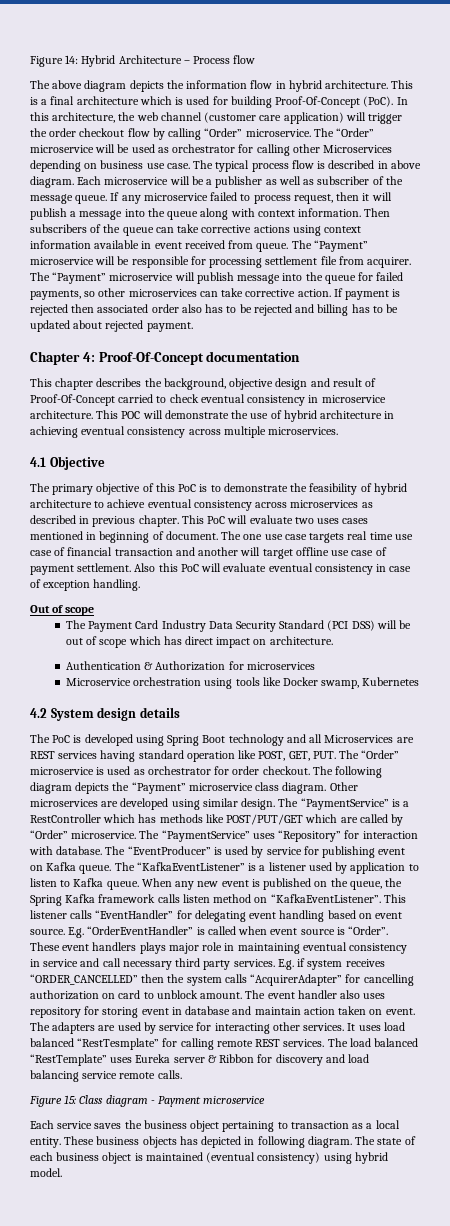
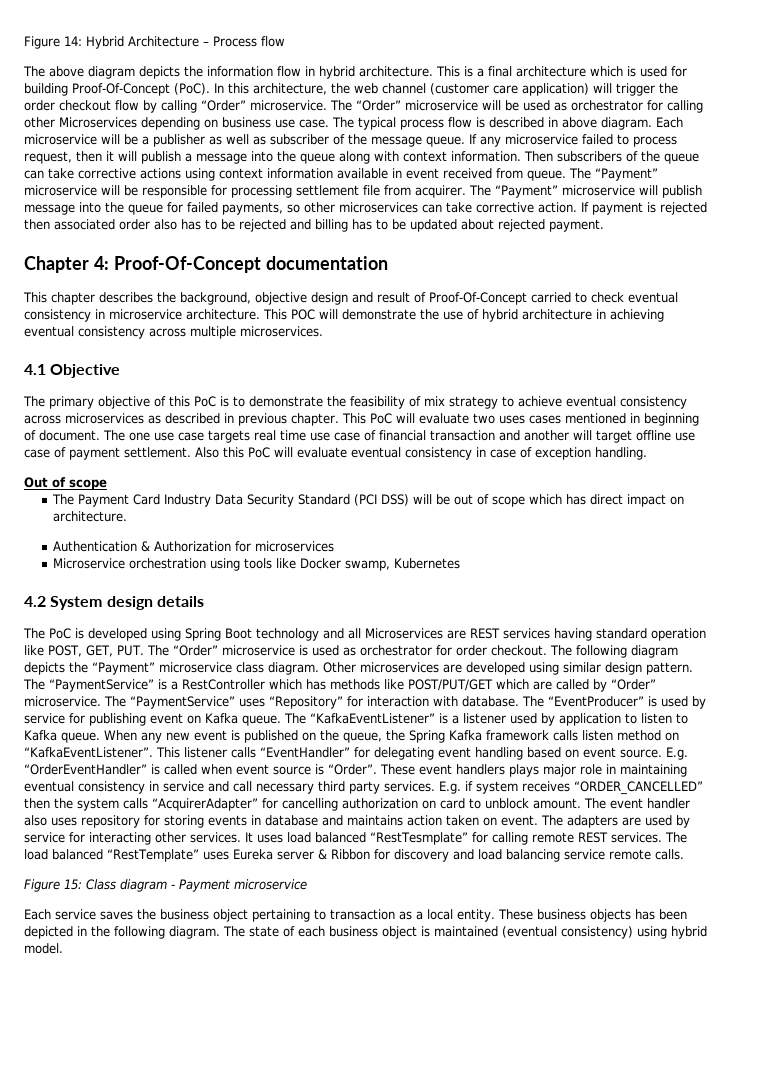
- The primary objective of this PoC is to demonstrate the feasibility of hybrid architecture to achieve eventual consistency across microservices as described in previous chapter.
+ The primary objective of this PoC is to demonstrate the feasibility of mix strategy to achieve eventual consistency across microservices as described in previous chapter.
- Other microservices are developed using similar design.
+ Other microservices are developed using similar design pattern.
- The event handler also uses repository for storing event in database and maintain action taken on event.
+ The event handler also uses repository for storing events in database and maintains action taken on event.
- These business objects has depicted in following diagram.
+ These business objects has been depicted in the following diagram.

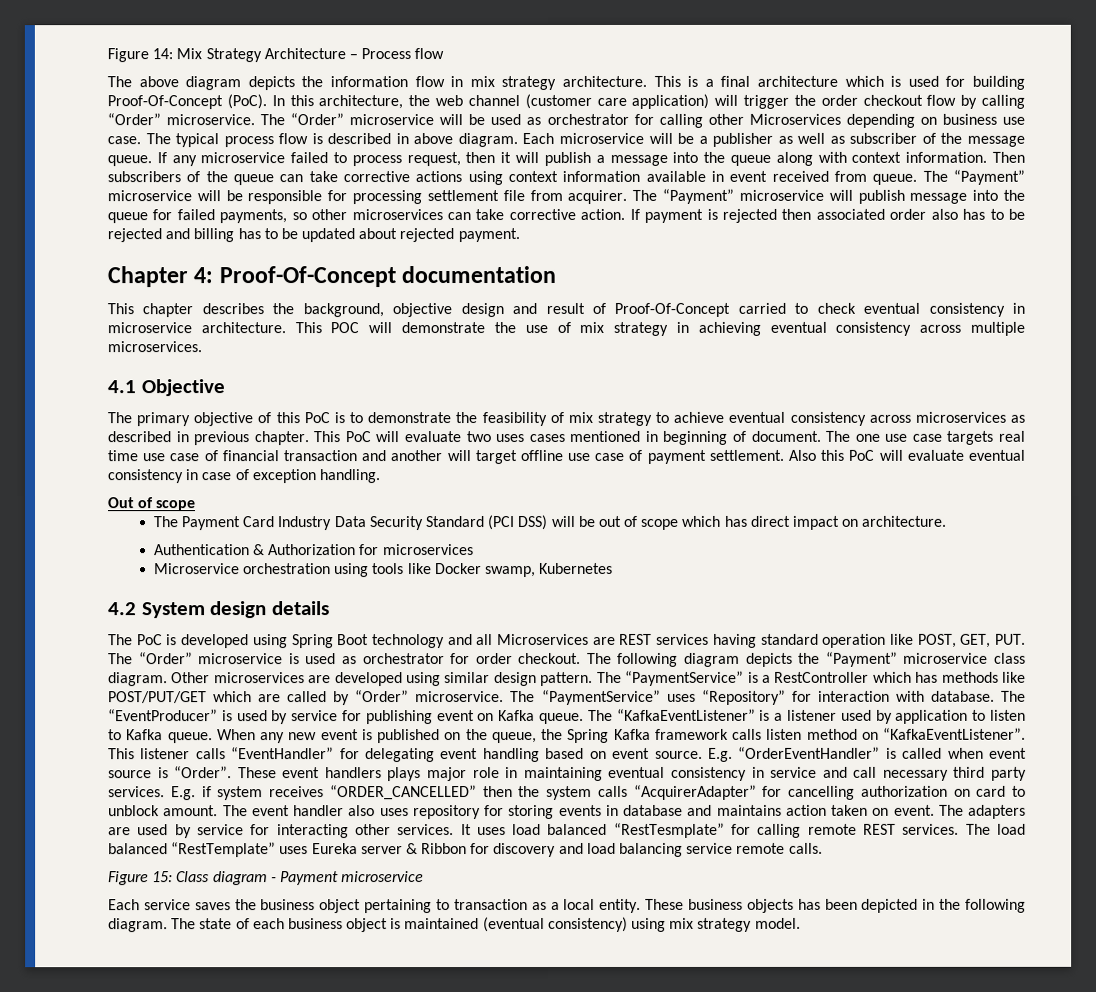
- Figure 14: Hybrid Architecture – Process flow
+ Figure 14: Mix Strategy Architecture – Process flow
- The above diagram depicts the information flow in hybrid architecture.
+ The above diagram depicts the information flow in mix strategy architecture.
- This POC will demonstrate the use of hybrid architecture in achieving eventual consistency across multiple microservices.
+ This POC will demonstrate the use of mix strategy in achieving eventual consistency across multiple microservices.
- The state of each business object is maintained (eventual consistency) using hybrid model.
+ The state of each business object is maintained (eventual consistency) using mix strategy model.

